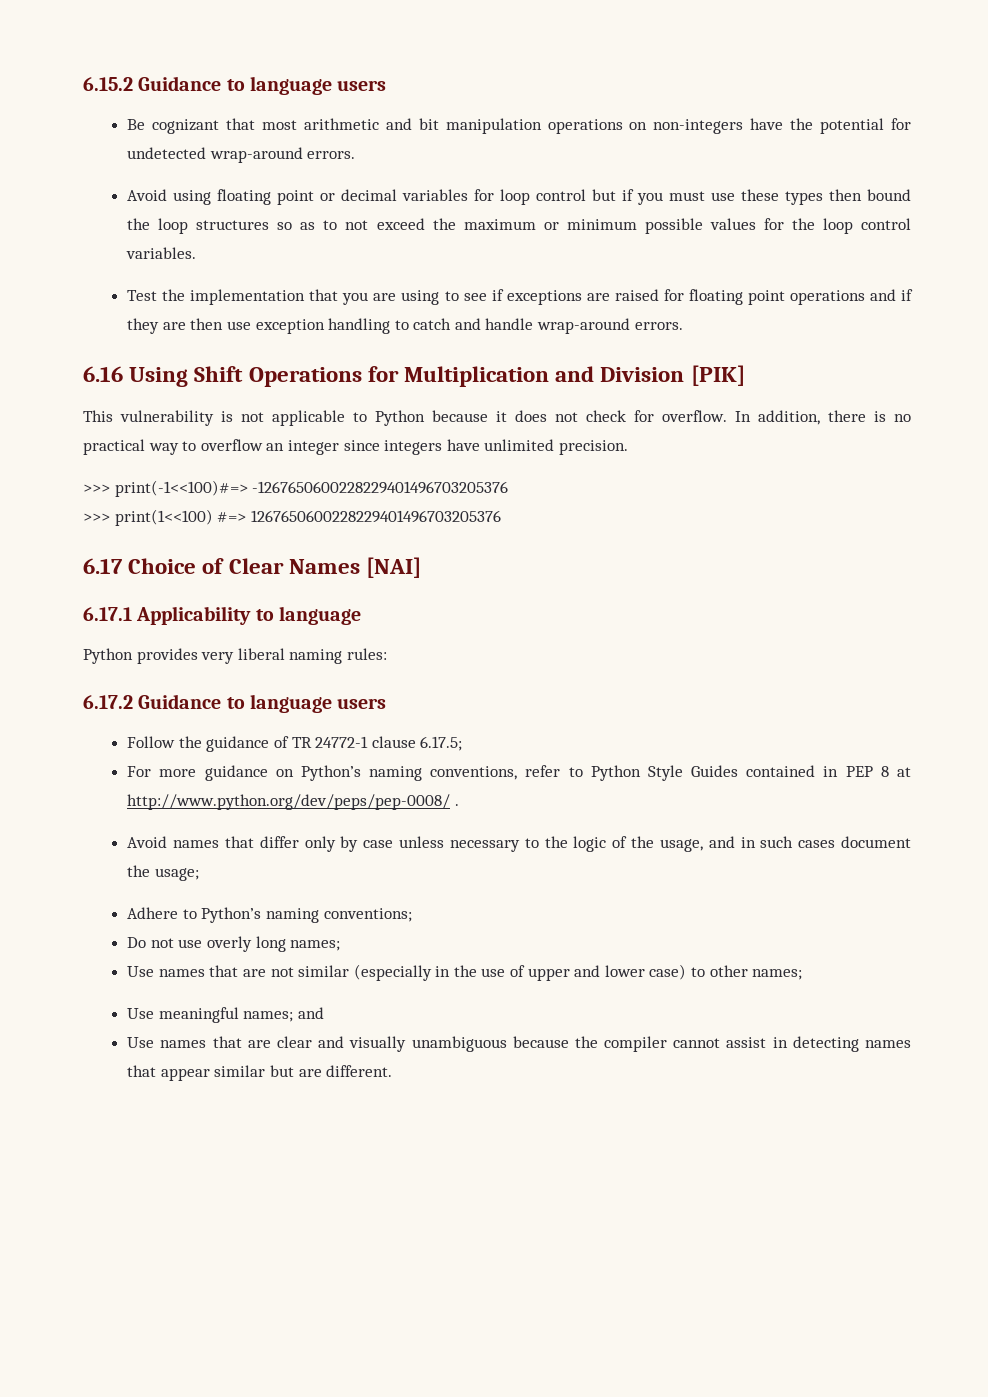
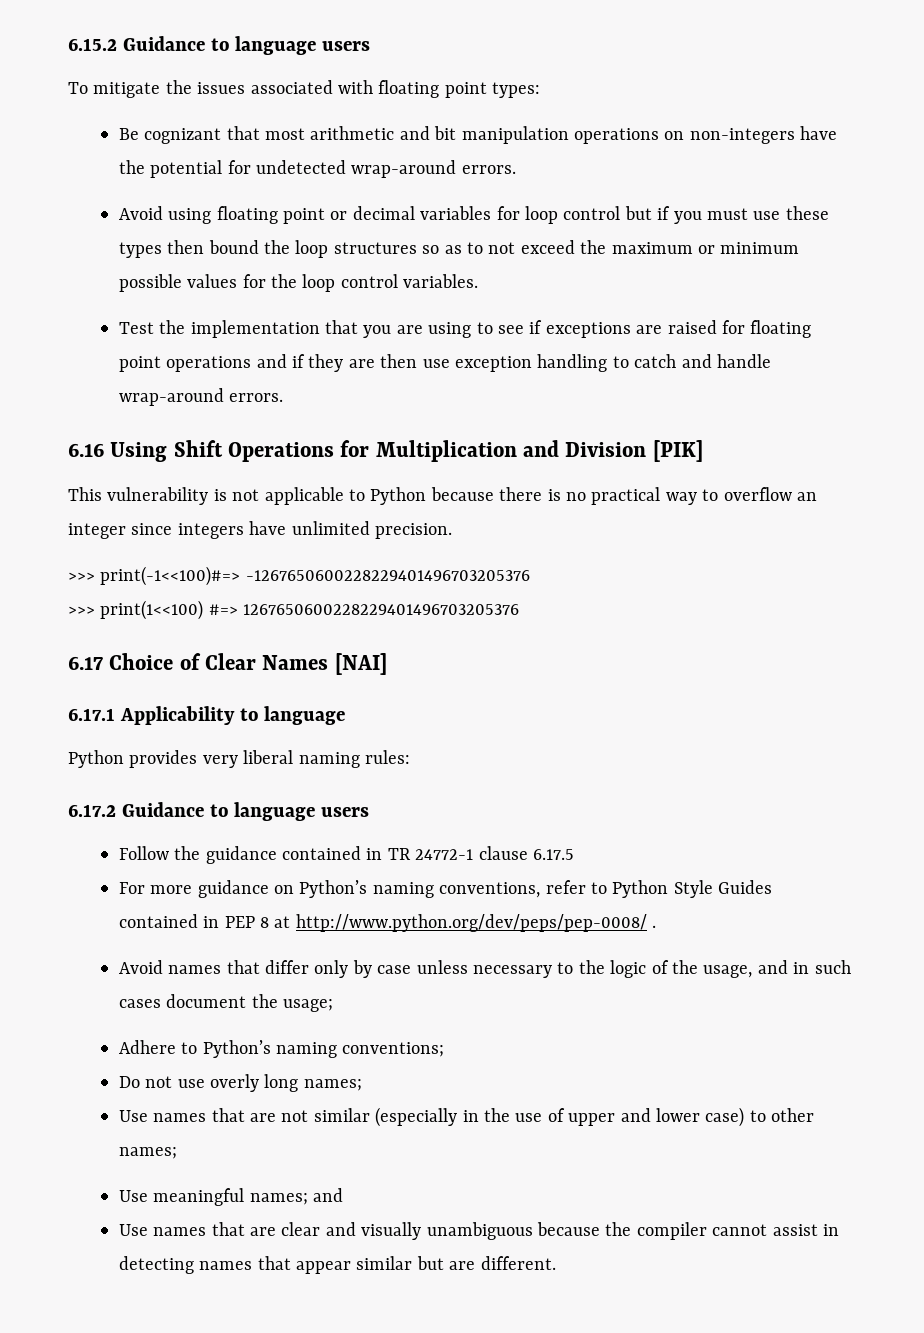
+ To mitigate the issues associated with floating point types:
- This vulnerability is not applicable to Python because it does not check for overflow. In addition, there is no practical way to overflow an integer since integers have unlimited precision.
+ This vulnerability is not applicable to Python because there is no practical way to overflow an integer since integers have unlimited precision.
- Follow the guidance of TR 24772-1 clause 6.17.5;
+ Follow the guidance contained in TR 24772-1 clause 6.17.5

